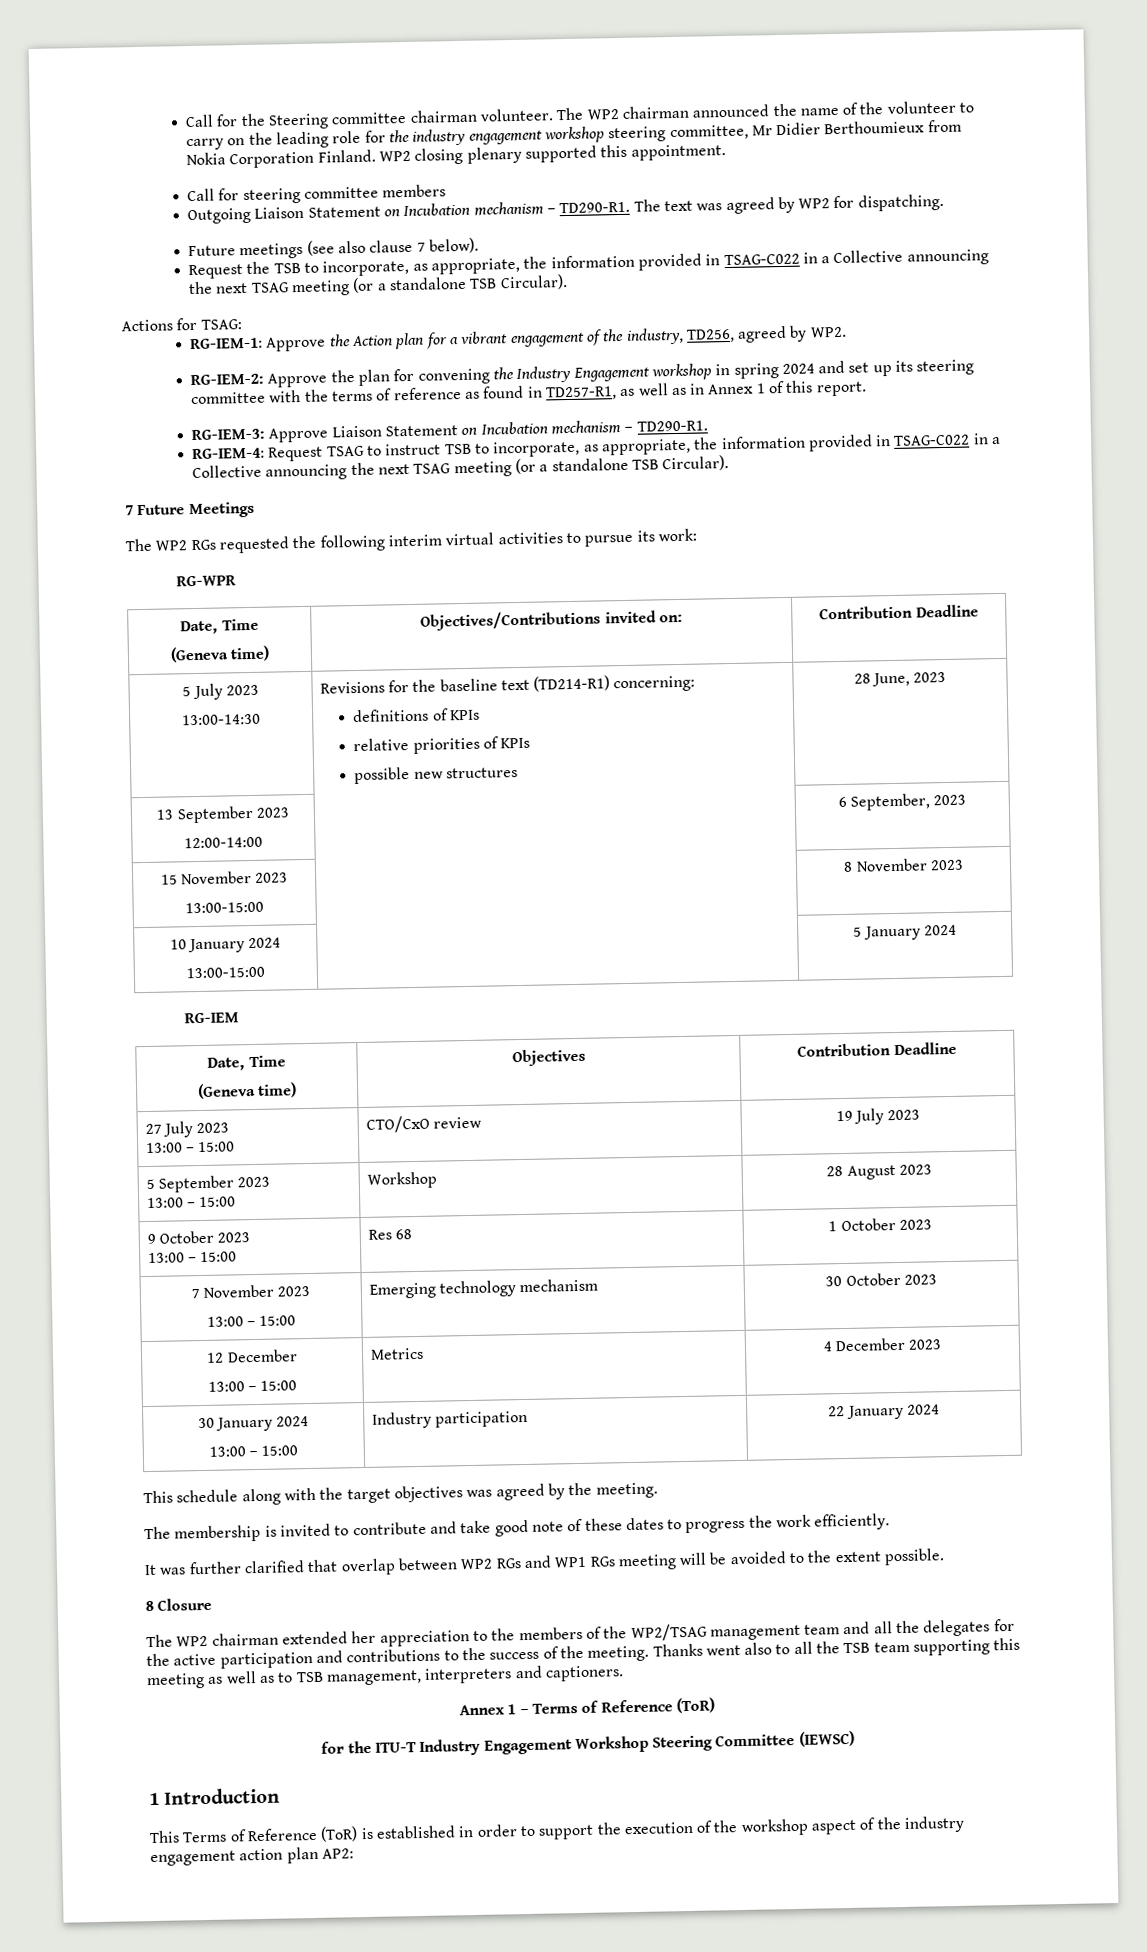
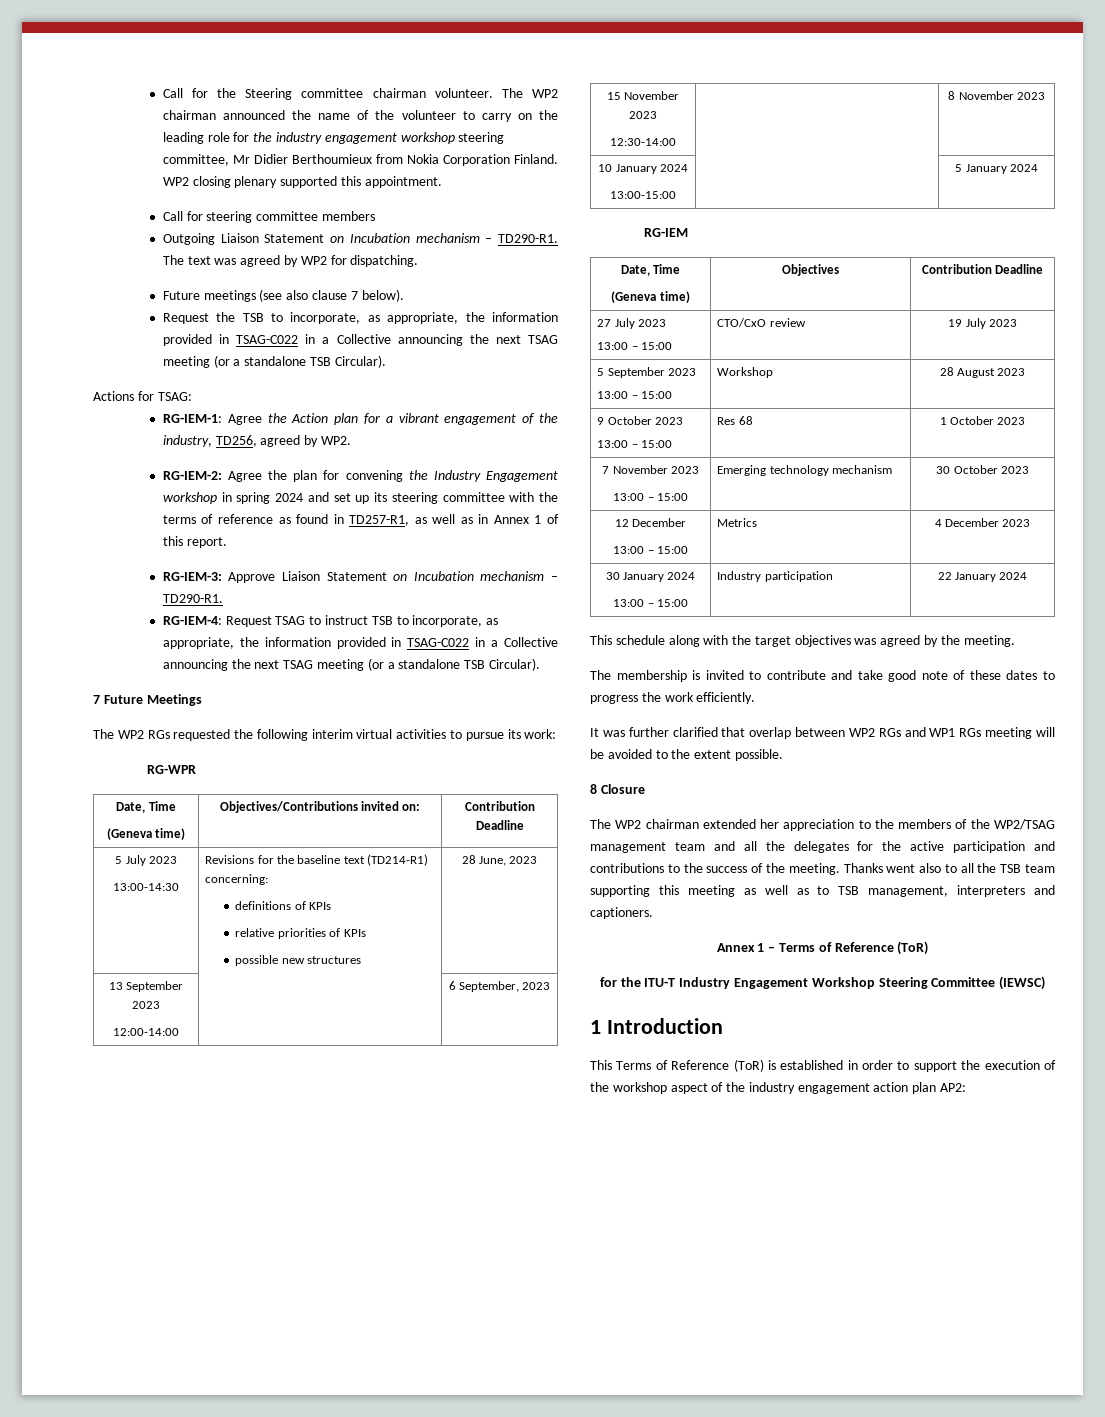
- RG-IEM-1: Approve the Action plan for a vibrant engagement of the industry, TD256, agreed by WP2.
+ RG-IEM-1: Agree the Action plan for a vibrant engagement of the industry, TD256, agreed by WP2.
- RG-IEM-2: Approve the plan for convening the Industry Engagement workshop in spring 2024 and set up its steering committee with the terms of reference as found in TD257-R1, as well as in Annex 1 of this report.
+ RG-IEM-2: Agree the plan for convening the Industry Engagement workshop in spring 2024 and set up its steering committee with the terms of reference as found in TD257-R1, as well as in Annex 1 of this report.
  15 November 2023
- 13:00-15:00 | | 8 November 2023
+ 12:30-14:00 | | 8 November 2023

